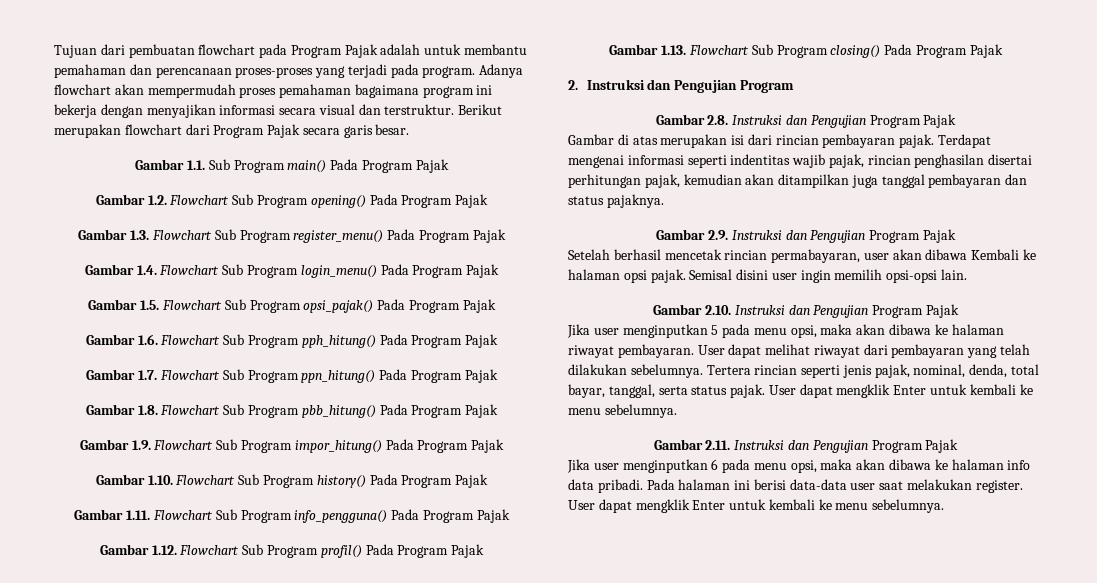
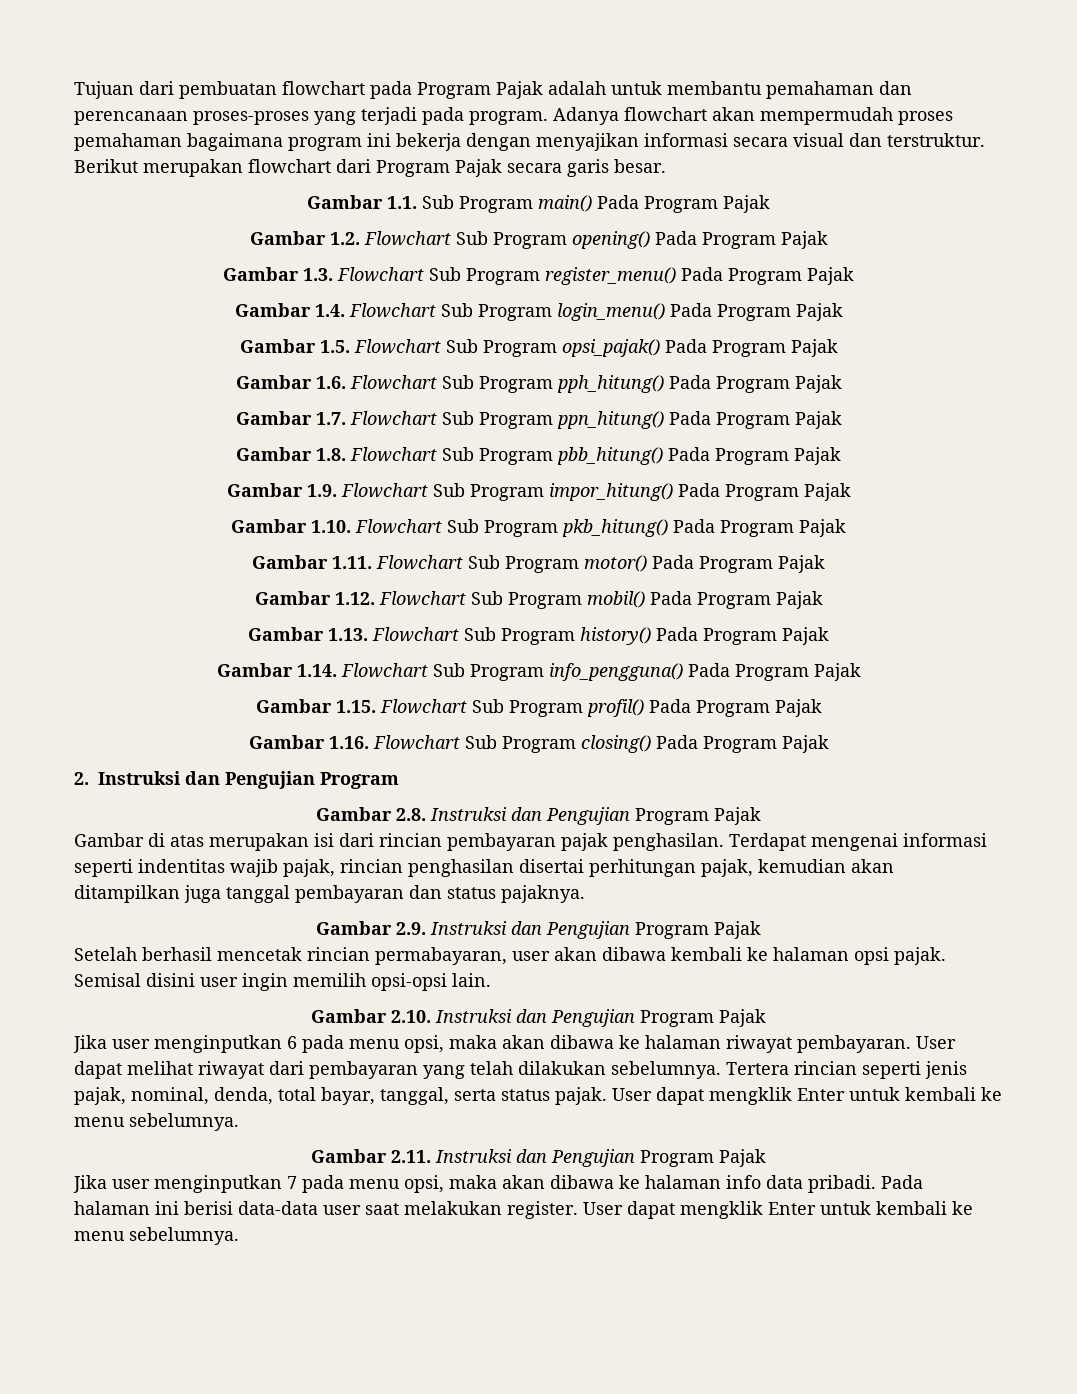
- Gambar 1.10. Flowchart Sub Program history() Pada Program Pajak
+ Gambar 1.10. Flowchart Sub Program pkb_hitung() Pada Program Pajak
- Gambar 1.11. Flowchart Sub Program info_pengguna() Pada Program Pajak
+ Gambar 1.11. Flowchart Sub Program motor() Pada Program Pajak
- Gambar 1.12. Flowchart Sub Program profil() Pada Program Pajak
+ Gambar 1.12. Flowchart Sub Program mobil() Pada Program Pajak
+ Gambar 1.13. Flowchart Sub Program history() Pada Program Pajak
+ Gambar 1.14. Flowchart Sub Program info_pengguna() Pada Program Pajak
+ Gambar 1.15. Flowchart Sub Program profil() Pada Program Pajak
- Gambar 1.13. Flowchart Sub Program closing() Pada Program Pajak
+ Gambar 1.16. Flowchart Sub Program closing() Pada Program Pajak
- Gambar di atas merupakan isi dari rincian pembayaran pajak.
+ Gambar di atas merupakan isi dari rincian pembayaran pajak penghasilan.
- Setelah berhasil mencetak rincian permabayaran, user akan dibawa Kembali ke halaman opsi pajak.
+ Setelah berhasil mencetak rincian permabayaran, user akan dibawa kembali ke halaman opsi pajak.
- Jika user menginputkan 5 pada menu opsi, maka akan dibawa ke halaman riwayat pembayaran.
+ Jika user menginputkan 6 pada menu opsi, maka akan dibawa ke halaman riwayat pembayaran.
- Jika user menginputkan 6 pada menu opsi, maka akan dibawa ke halaman info data pribadi.
+ Jika user menginputkan 7 pada menu opsi, maka akan dibawa ke halaman info data pribadi.

